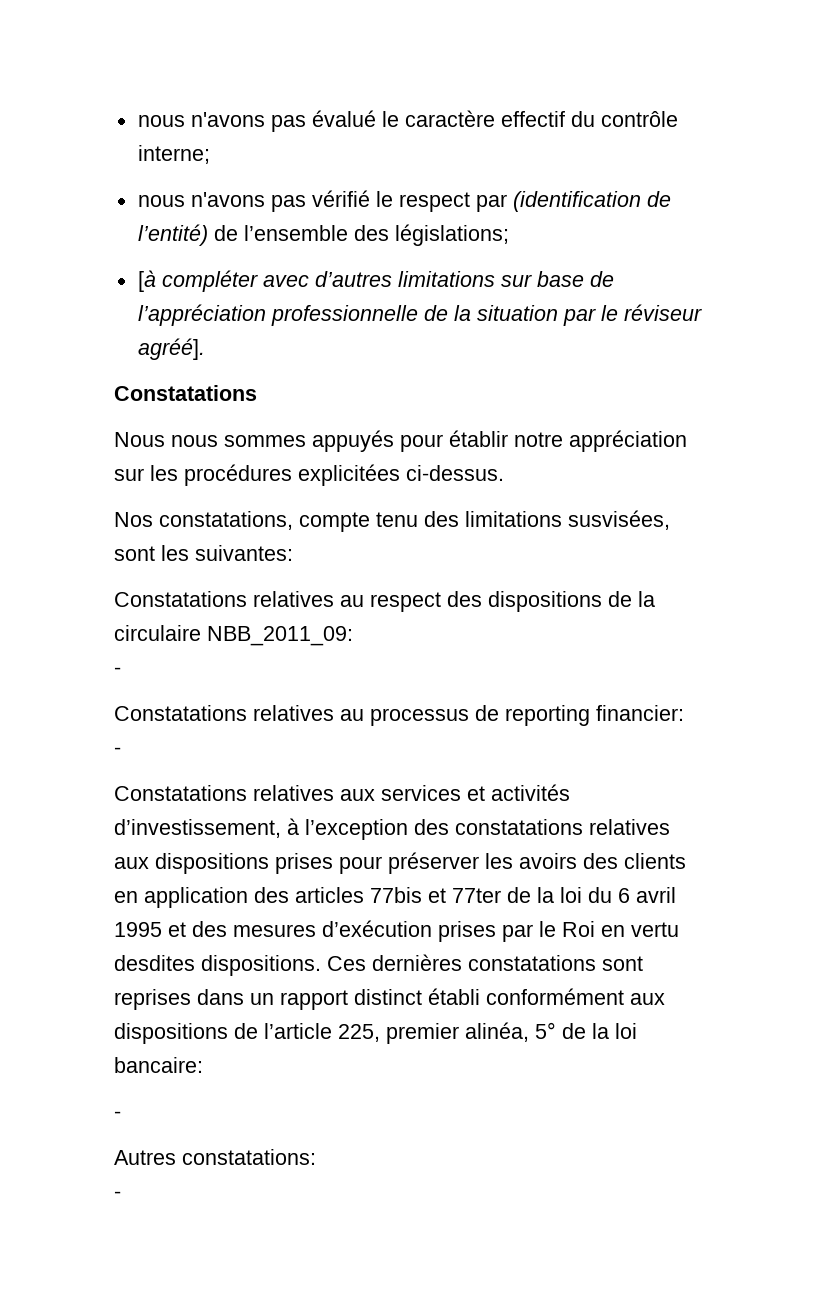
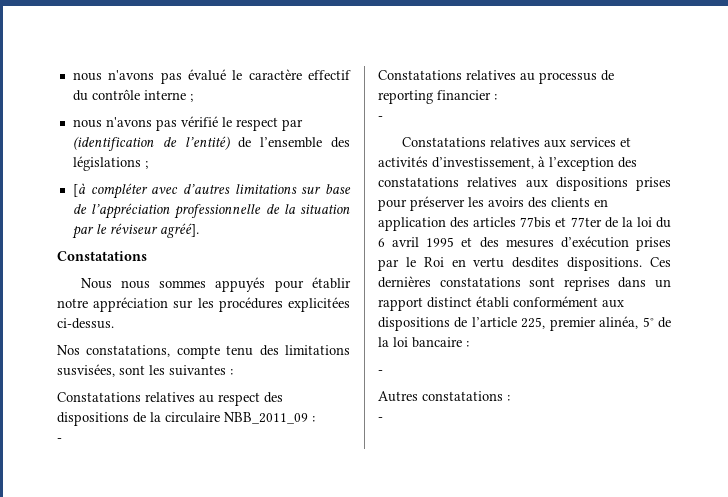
- nous n'avons pas évalué le caractère effectif du contrôle interne;
+ nous n'avons pas évalué le caractère effectif du contrôle interne ;
- nous n'avons pas vérifié le respect par (identification de l’entité) de l’ensemble des législations;
+ nous n'avons pas vérifié le respect par (identification de l’entité) de l’ensemble des législations ;
- Nos constatations, compte tenu des limitations susvisées, sont les suivantes:
+ Nos constatations, compte tenu des limitations susvisées, sont les suivantes :
- Constatations relatives au respect des dispositions de la circulaire NBB_2011_09:
+ Constatations relatives au respect des dispositions de la circulaire NBB_2011_09 :
- Constatations relatives au processus de reporting financier:
+ Constatations relatives au processus de reporting financier :
- Ces dernières constatations sont reprises dans un rapport distinct établi conformément aux dispositions de l’article 225, premier alinéa, 5° de la loi bancaire:
+ Ces dernières constatations sont reprises dans un rapport distinct établi conformément aux dispositions de l’article 225, premier alinéa, 5° de la loi bancaire :
- Autres constatations:
+ Autres constatations :

